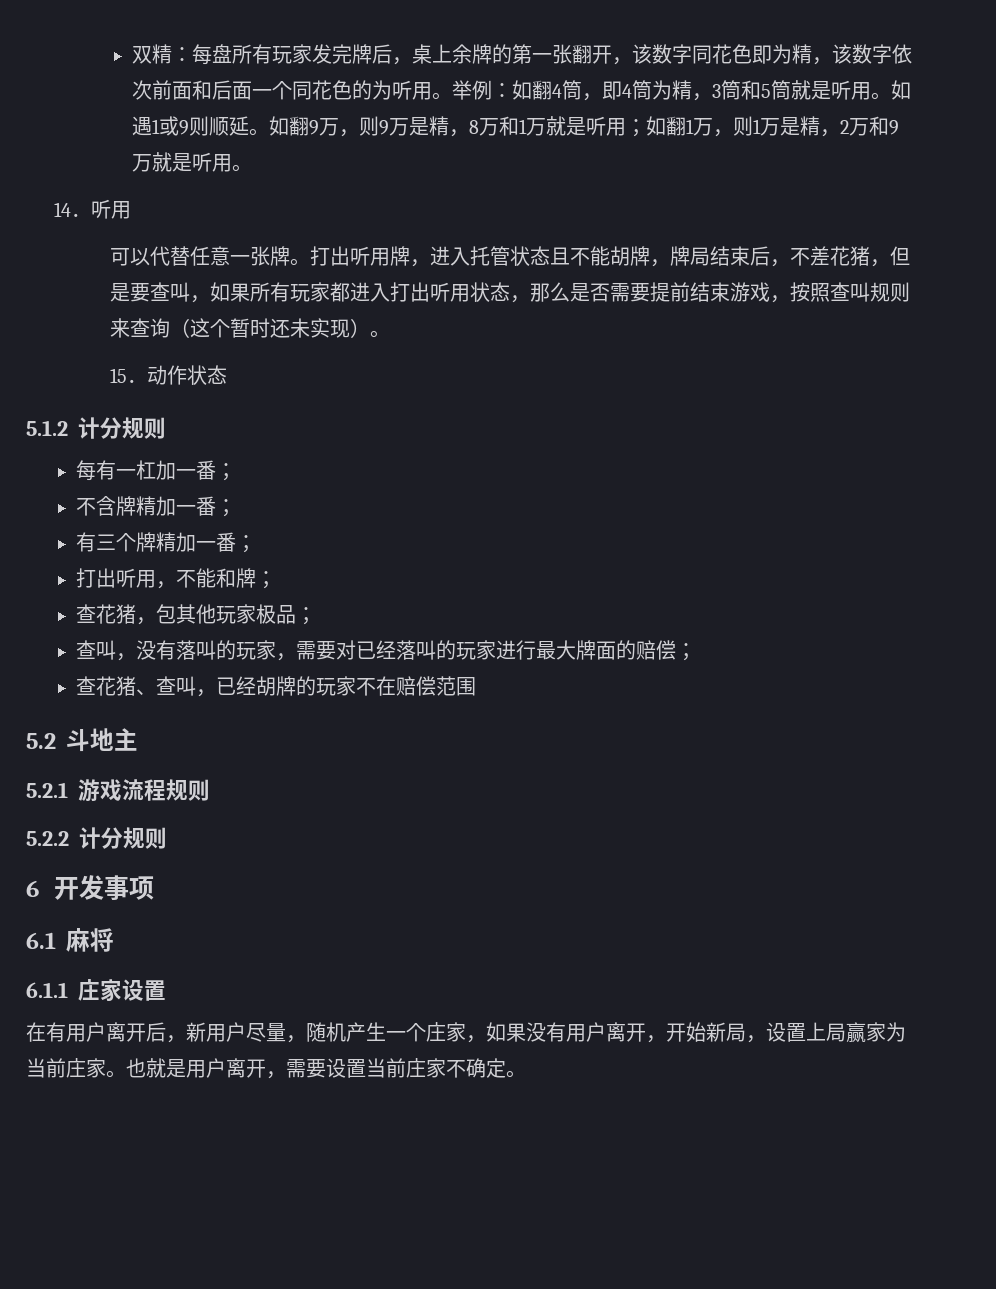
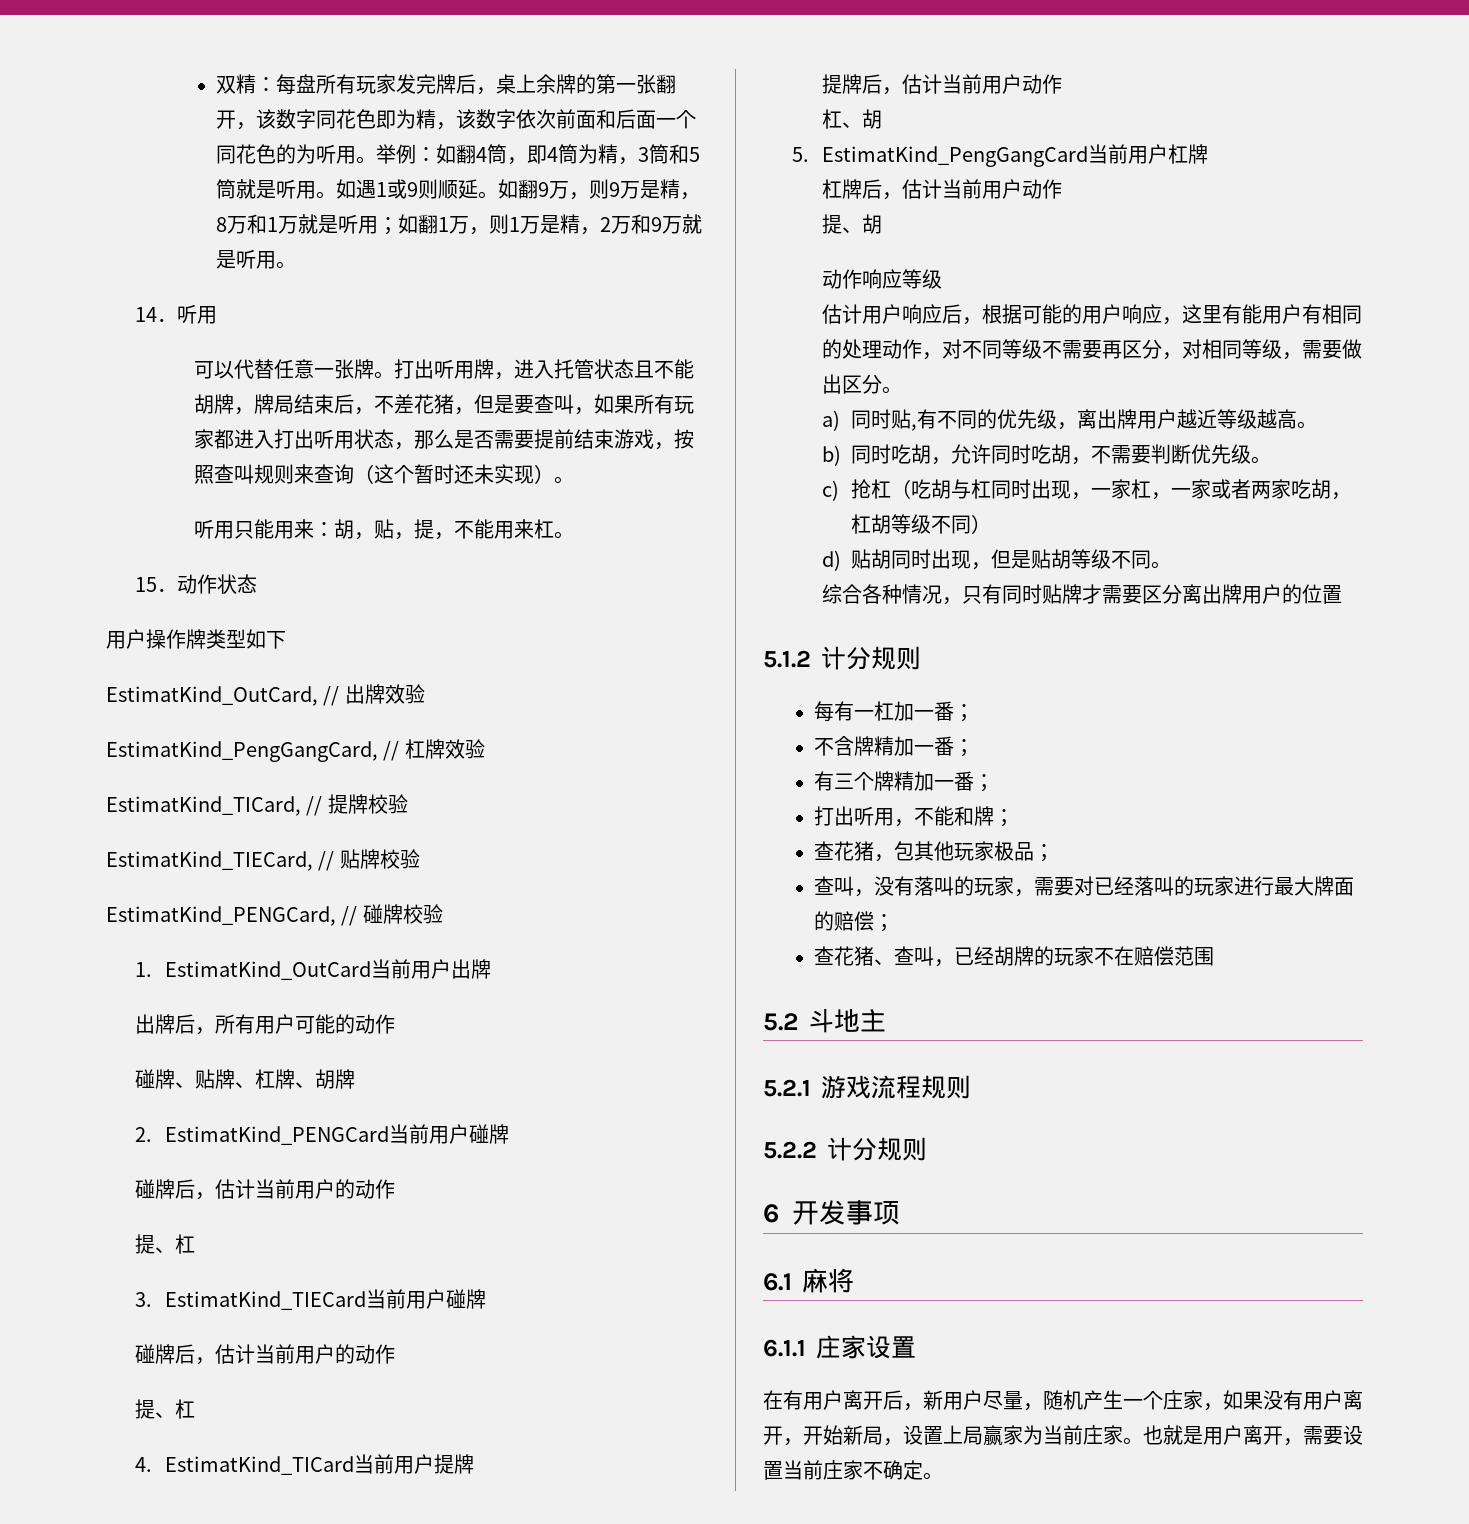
+ 听用只能用来：胡，贴，提，不能用来杠。
  15．动作状态
+ 用户操作牌类型如下
+ EstimatKind_OutCard, // 出牌效验
+ EstimatKind_PengGangCard, // 杠牌效验
+ EstimatKind_TICard, // 提牌校验
+ EstimatKind_TIECard, // 贴牌校验
+ EstimatKind_PENGCard, // 碰牌校验
+ 1. EstimatKind_OutCard当前用户出牌
+ 出牌后，所有用户可能的动作
+ 碰牌、贴牌、杠牌、胡牌
+ 2. EstimatKind_PENGCard当前用户碰牌
+ 碰牌后，估计当前用户的动作
+ 提、杠
+ 3. EstimatKind_TIECard当前用户碰牌
+ 碰牌后，估计当前用户的动作
+ 提、杠
+ 4. EstimatKind_TICard当前用户提牌
+ 提牌后，估计当前用户动作
+ 杠、胡
+ 5. EstimatKind_PengGangCard当前用户杠牌
+ 杠牌后，估计当前用户动作
+ 提、胡
+ 动作响应等级
+ 估计用户响应后，根据可能的用户响应，这里有能用户有相同的处理动作，对不同等级不需要再区分，对相同等级，需要做出区分。
+ a)同时贴,有不同的优先级，离出牌用户越近等级越高。
+ b)同时吃胡，允许同时吃胡，不需要判断优先级。
+ c)抢杠（吃胡与杠同时出现，一家杠，一家或者两家吃胡，杠胡等级不同）
+ d)贴胡同时出现，但是贴胡等级不同。
+ 综合各种情况，只有同时贴牌才需要区分离出牌用户的位置

